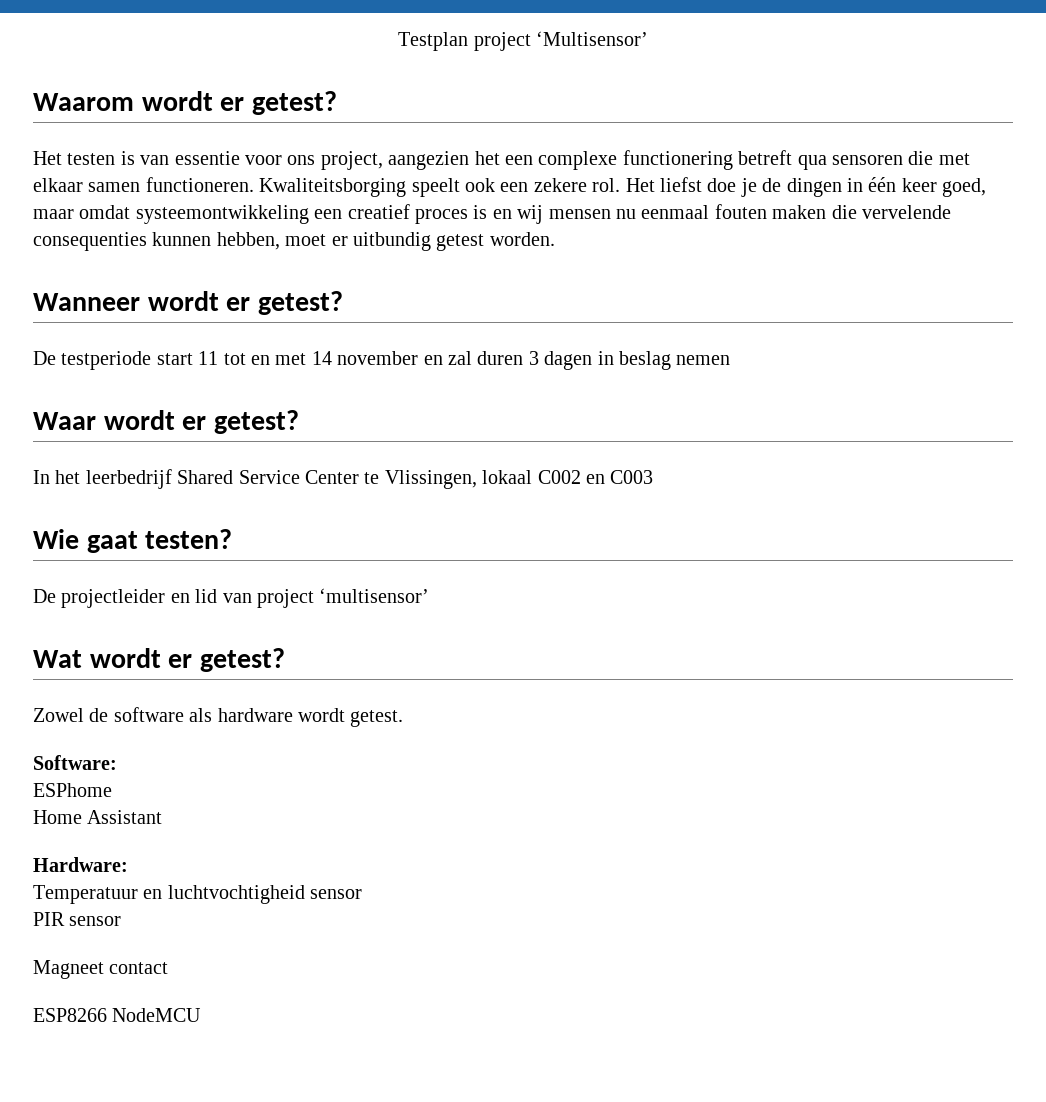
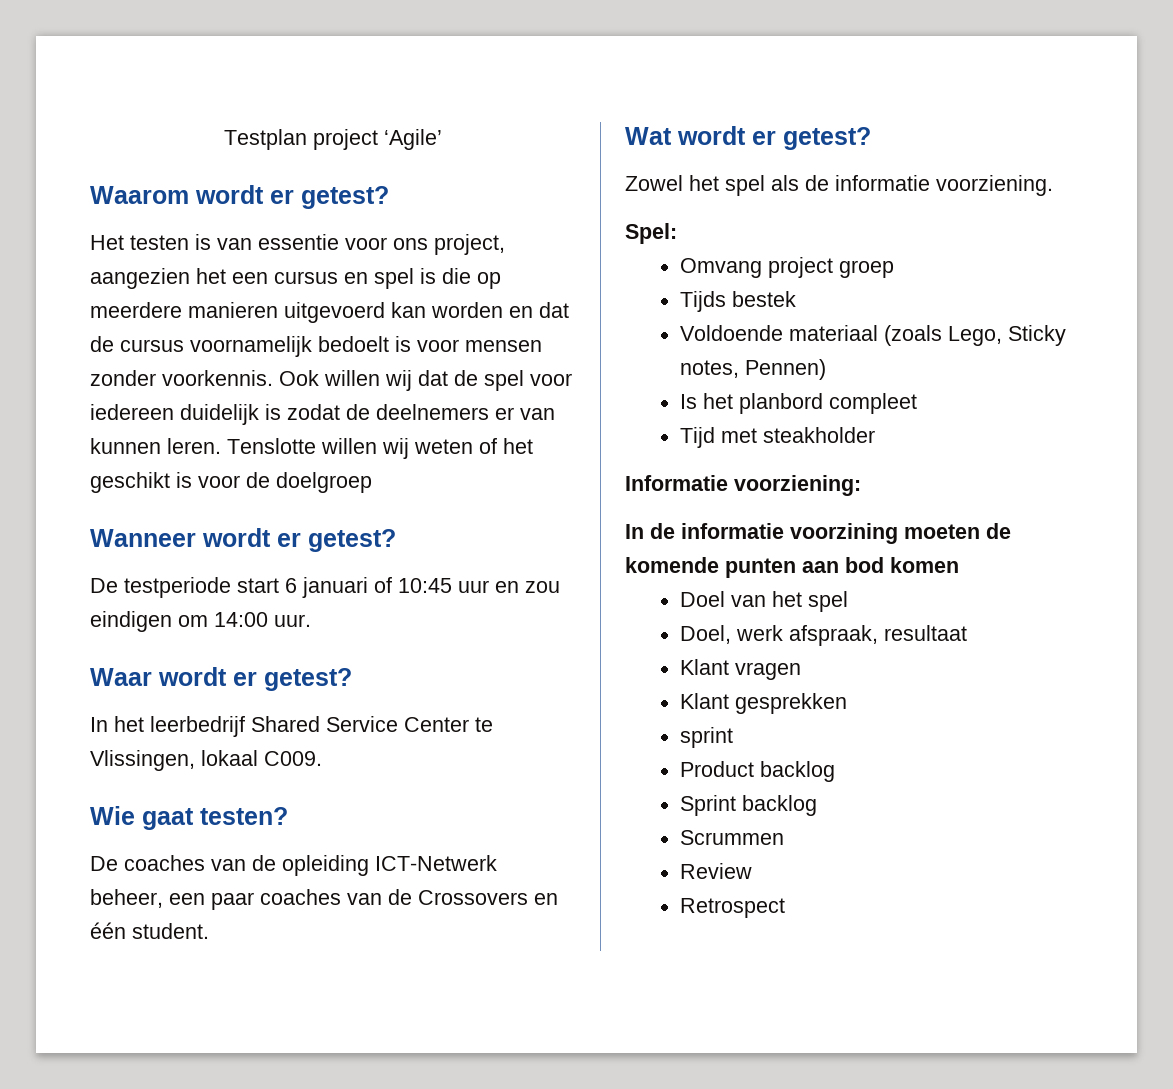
- Testplan project ‘Multisensor’
+ Testplan project ‘Agile’
- Het testen is van essentie voor ons project, aangezien het een complexe functionering betreft qua sensoren die met elkaar samen functioneren. Kwaliteitsborging speelt ook een zekere rol. Het liefst doe je de dingen in één keer goed, maar omdat systeemontwikkeling een creatief proces is en wij mensen nu eenmaal fouten maken die vervelende consequenties kunnen hebben, moet er uitbundig getest worden.
+ Het testen is van essentie voor ons project, aangezien het een cursus en spel is die op meerdere manieren uitgevoerd kan worden en dat de cursus voornamelijk bedoelt is voor mensen zonder voorkennis. Ook willen wij dat de spel voor iedereen duidelijk is zodat de deelnemers er van kunnen leren. Tenslotte willen wij weten of het geschikt is voor de doelgroep
- De testperiode start 11 tot en met 14 november en zal duren 3 dagen in beslag nemen
+ De testperiode start 6 januari of 10:45 uur en zou eindigen om 14:00 uur.
- In het leerbedrijf Shared Service Center te Vlissingen, lokaal C002 en C003
+ In het leerbedrijf Shared Service Center te Vlissingen, lokaal C009.
- De projectleider en lid van project ‘multisensor’
+ De coaches van de opleiding ICT-Netwerk beheer, een paar coaches van de Crossovers en één student.
- Zowel de software als hardware wordt getest.
- Software:
- ESPhome
- Home Assistant
- Hardware:
- Temperatuur en luchtvochtigheid sensor
- PIR sensor
- Magneet contact
- ESP8266 NodeMCU
+ Zowel het spel als de informatie voorziening.
+ Spel:
+ Omvang project groep
+ Tijds bestek
+ Voldoende materiaal (zoals Lego, Sticky notes, Pennen)
+ Is het planbord compleet
+ Tijd met steakholder
+ Informatie voorziening:
+ In de informatie voorzining moeten de komende punten aan bod komen
+ Doel van het spel
+ Doel, werk afspraak, resultaat
+ Klant vragen
+ Klant gesprekken
+ sprint
+ Product backlog
+ Sprint backlog
+ Scrummen
+ Review
+ Retrospect

